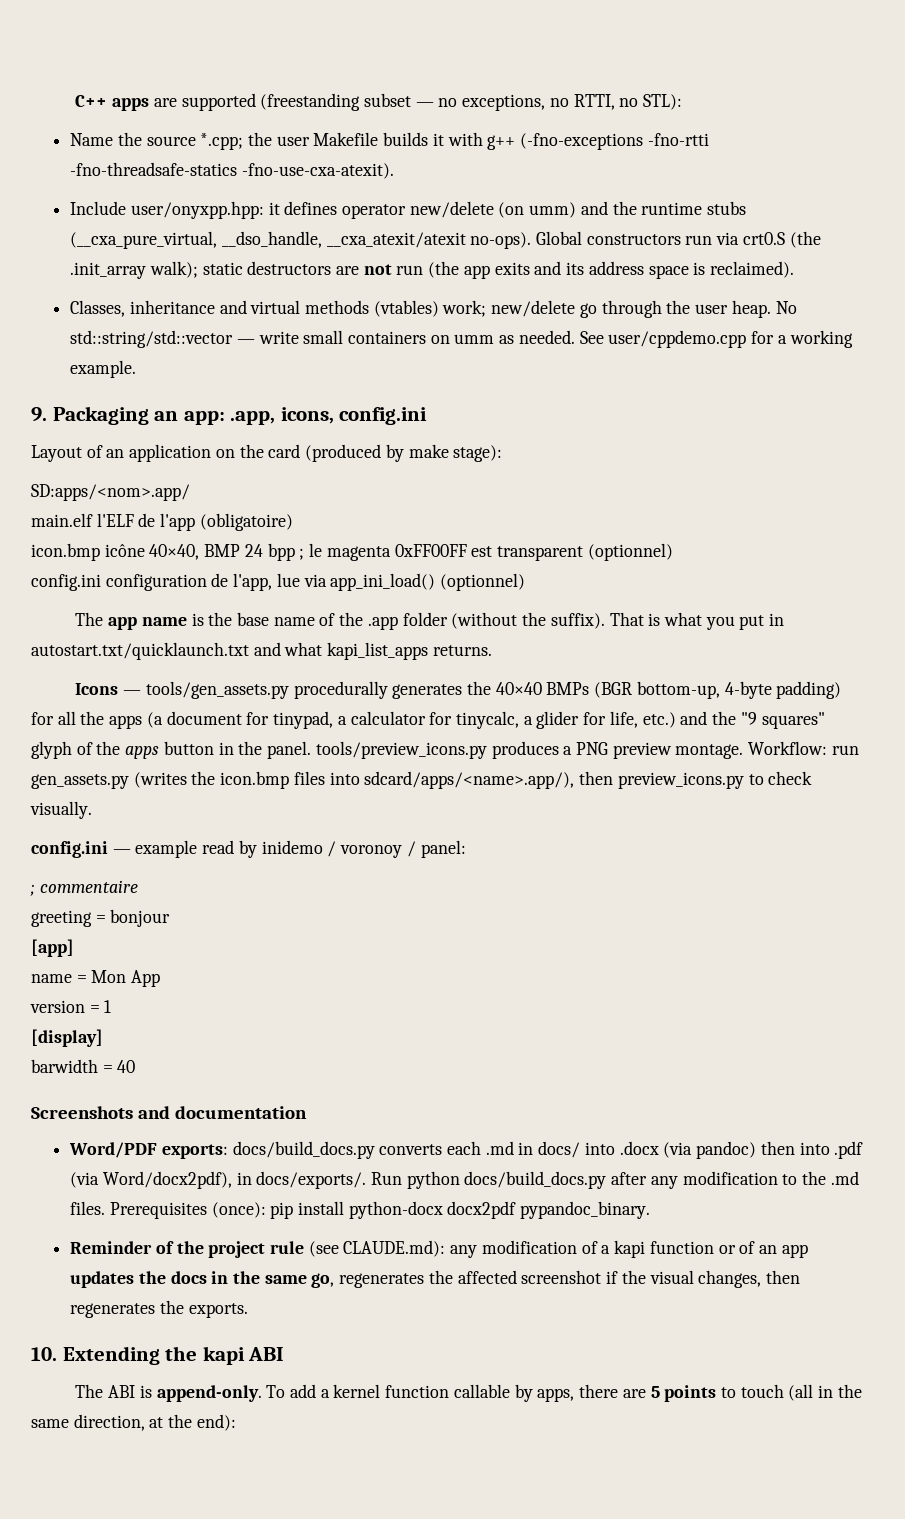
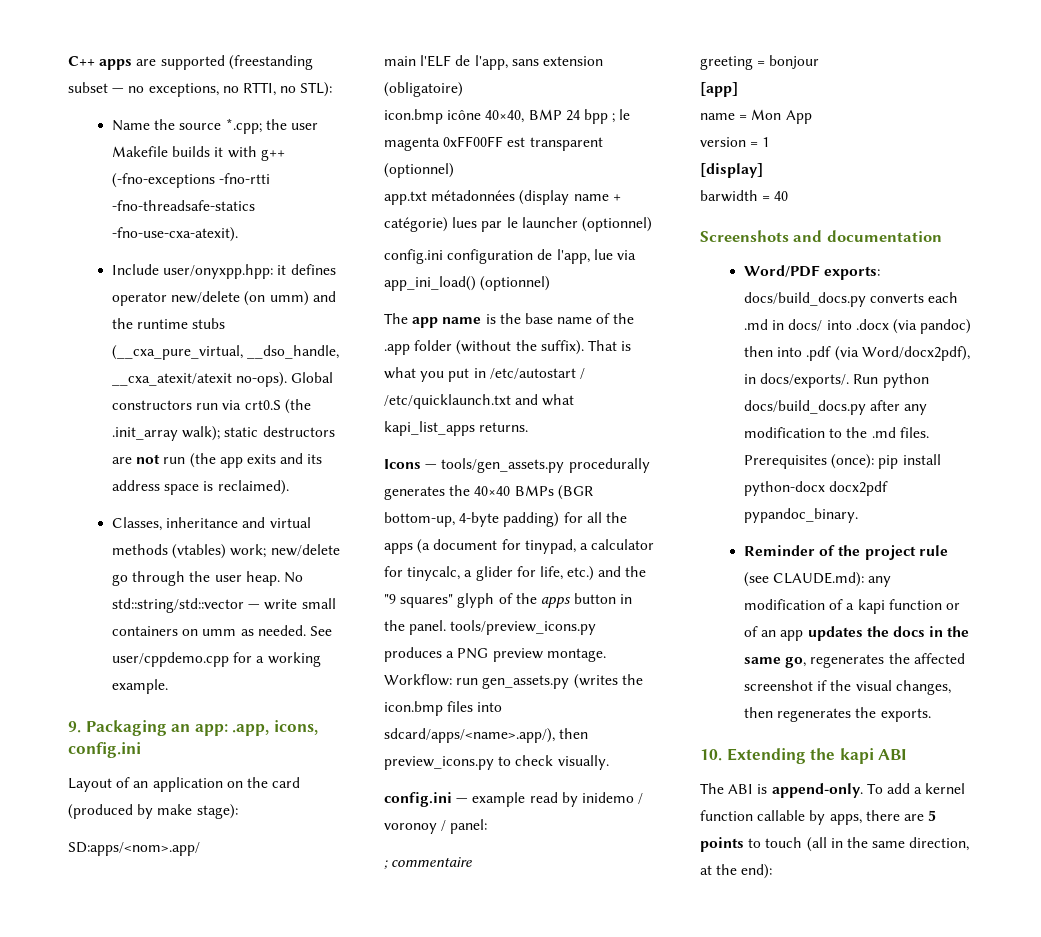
- main.elf l'ELF de l'app (obligatoire)
+ main l'ELF de l'app, sans extension (obligatoire)
+ app.txt métadonnées (display name + catégorie) lues par le launcher (optionnel)
- That is what you put in autostart.txt/quicklaunch.txt and what kapi_list_apps returns.
+ That is what you put in /etc/autostart / /etc/quicklaunch.txt and what kapi_list_apps returns.

